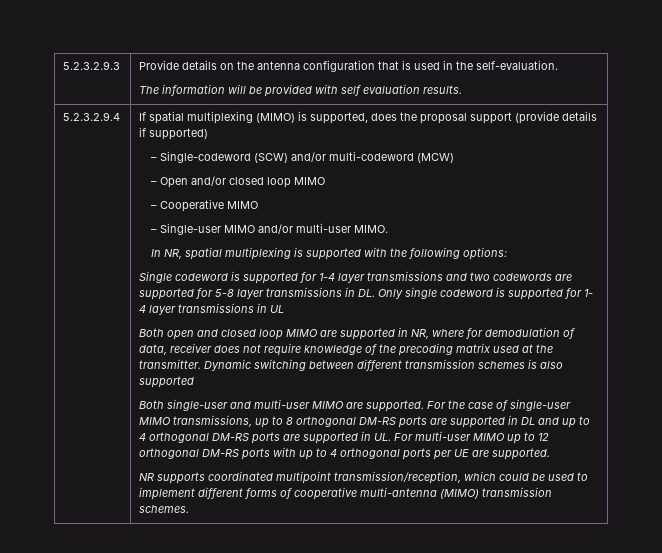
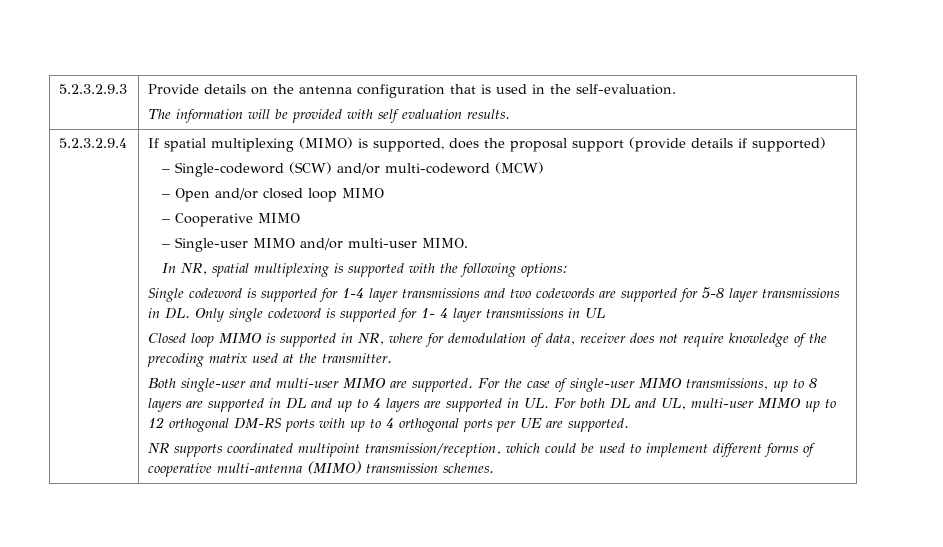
- Both open and closed loop MIMO are supported in NR, where for demodulation of data, receiver does not require knowledge of the precoding matrix used at the transmitter. Dynamic switching between different transmission schemes is also supported
+ Closed loop MIMO is supported in NR, where for demodulation of data, receiver does not require knowledge of the precoding matrix used at the transmitter.
- For the case of single-user MIMO transmissions, up to 8 orthogonal DM-RS ports are supported in DL and up to 4 orthogonal DM-RS ports are supported in UL. For multi-user MIMO up to 12 orthogonal DM-RS ports with up to 4 orthogonal ports per UE are supported.
+ For the case of single-user MIMO transmissions, up to 8 layers are supported in DL and up to 4 layers are supported in UL. For both DL and UL, multi-user MIMO up to 12 orthogonal DM-RS ports with up to 4 orthogonal ports per UE are supported.

